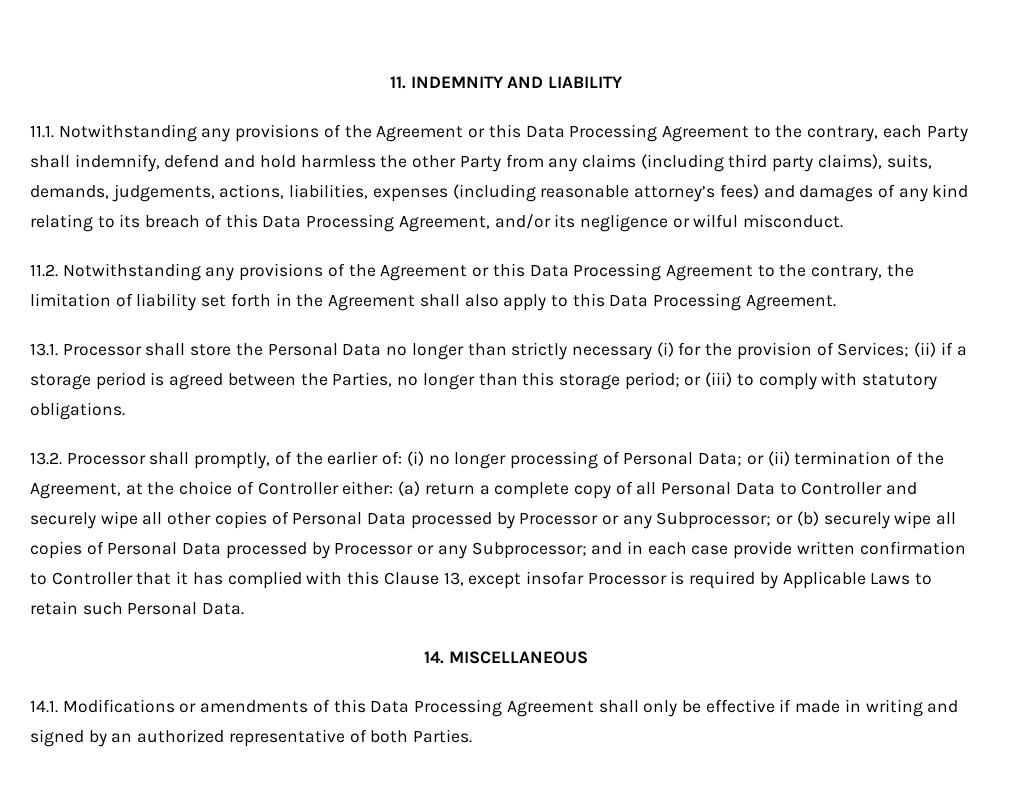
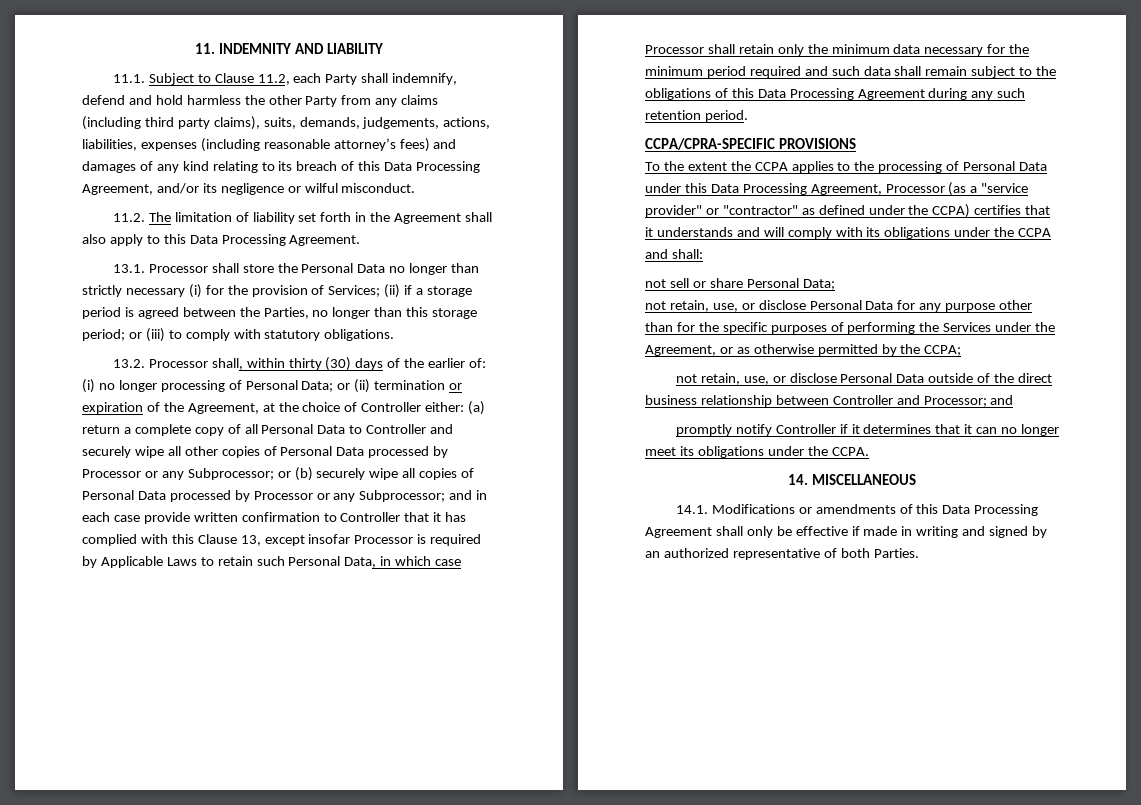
- 11.1. Notwithstanding any provisions of the Agreement or this Data Processing Agreement to the contrary, each Party shall indemnify, defend and hold harmless the other Party from any claims (including third party claims), suits, demands, judgements, actions, liabilities, expenses (including reasonable attorney’s fees) and damages of any kind relating to its breach of this Data Processing Agreement, and/or its negligence or wilful misconduct.
+ 11.1. Subject to Clause 11.2, each Party shall indemnify, defend and hold harmless the other Party from any claims (including third party claims), suits, demands, judgements, actions, liabilities, expenses (including reasonable attorney’s fees) and damages of any kind relating to its breach of this Data Processing Agreement, and/or its negligence or wilful misconduct.
- 11.2. Notwithstanding any provisions of the Agreement or this Data Processing Agreement to the contrary, the limitation of liability set forth in the Agreement shall also apply to this Data Processing Agreement.
+ 11.2. The limitation of liability set forth in the Agreement shall also apply to this Data Processing Agreement.
- 13.2. Processor shall promptly, of the earlier of:
+ 13.2. Processor shall, within thirty (30) days of the earlier of:
- or (ii) termination of the Agreement, at the choice of Controller either:
+ or (ii) termination or expiration of the Agreement, at the choice of Controller either:
- and in each case provide written confirmation to Controller that it has complied with this Clause 13, except insofar Processor is required by Applicable Laws to retain such Personal Data.
+ and in each case provide written confirmation to Controller that it has complied with this Clause 13, except insofar Processor is required by Applicable Laws to retain such Personal Data, in which case Processor shall retain only the minimum data necessary for the minimum period required and such data shall remain subject to the obligations of this Data Processing Agreement during any such retention period.
+ CCPA/CPRA-SPECIFIC PROVISIONS
+ To the extent the CCPA applies to the processing of Personal Data under this Data Processing Agreement, Processor (as a "service provider" or "contractor" as defined under the CCPA) certifies that it understands and will comply with its obligations under the CCPA and shall:
+ not sell or share Personal Data;
+ not retain, use, or disclose Personal Data for any purpose other than for the specific purposes of performing the Services under the Agreement, or as otherwise permitted by the CCPA;
+ not retain, use, or disclose Personal Data outside of the direct business relationship between Controller and Processor; and
+ promptly notify Controller if it determines that it can no longer meet its obligations under the CCPA.

